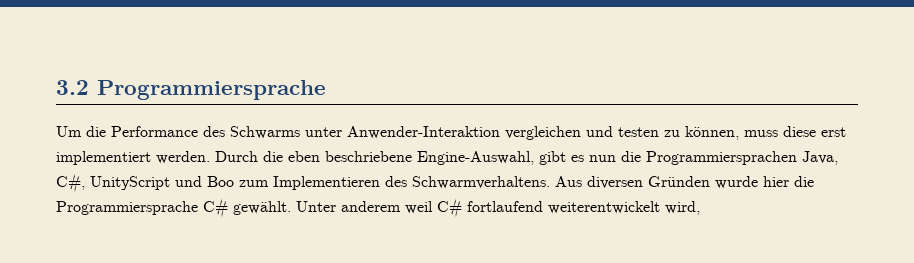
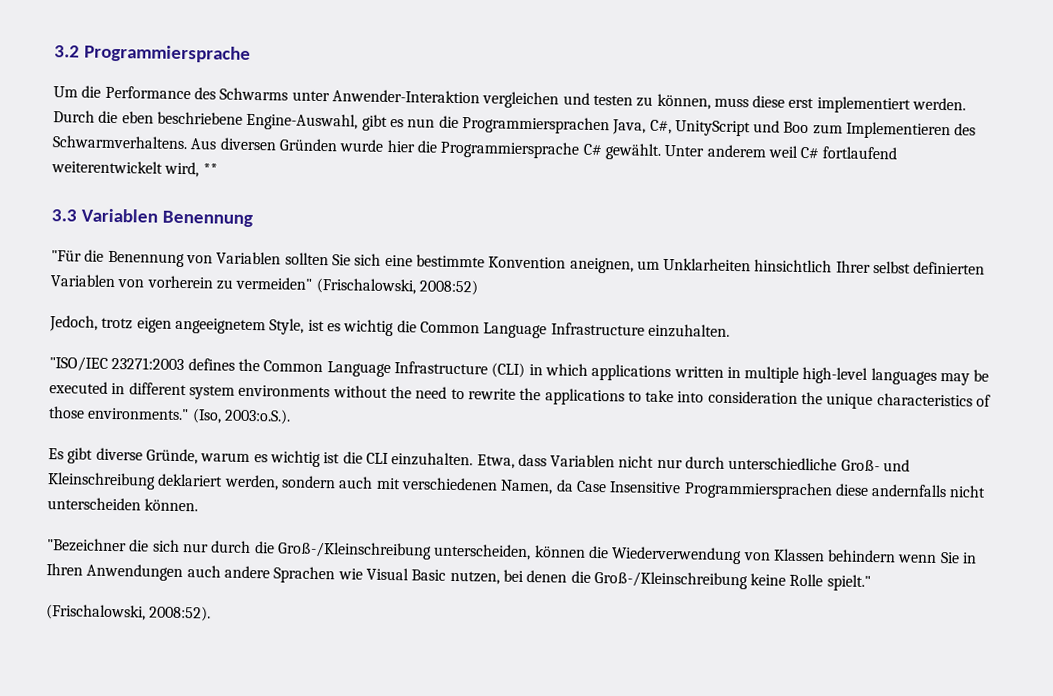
- Unter anderem weil C# fortlaufend weiterentwickelt wird,
+ Unter anderem weil C# fortlaufend weiterentwickelt wird, **
+ 3.3 Variablen Benennung
+ "Für die Benennung von Variablen sollten Sie sich eine bestimmte Konvention aneignen, um Unklarheiten hinsichtlich Ihrer selbst definierten Variablen von vorherein zu vermeiden" (Frischalowski, 2008:52)
+ Jedoch, trotz eigen angeeignetem Style, ist es wichtig die Common Language Infrastructure einzuhalten.
+ "ISO/IEC 23271:2003 defines the Common Language Infrastructure (CLI) in which applications written in multiple high-level languages may be executed in different system environments without the need to rewrite the applications to take into consideration the unique characteristics of those environments." (Iso, 2003:o.S.).
+ Es gibt diverse Gründe, warum es wichtig ist die CLI einzuhalten. Etwa, dass Variablen nicht nur durch unterschiedliche Groß- und Kleinschreibung deklariert werden, sondern auch mit verschiedenen Namen, da Case Insensitive Programmiersprachen diese andernfalls nicht unterscheiden können.
+ "Bezeichner die sich nur durch die Groß-/Kleinschreibung unterscheiden, können die Wiederverwendung von Klassen behindern wenn Sie in Ihren Anwendungen auch andere Sprachen wie Visual Basic nutzen, bei denen die Groß-/Kleinschreibung keine Rolle spielt."
+ (Frischalowski, 2008:52).

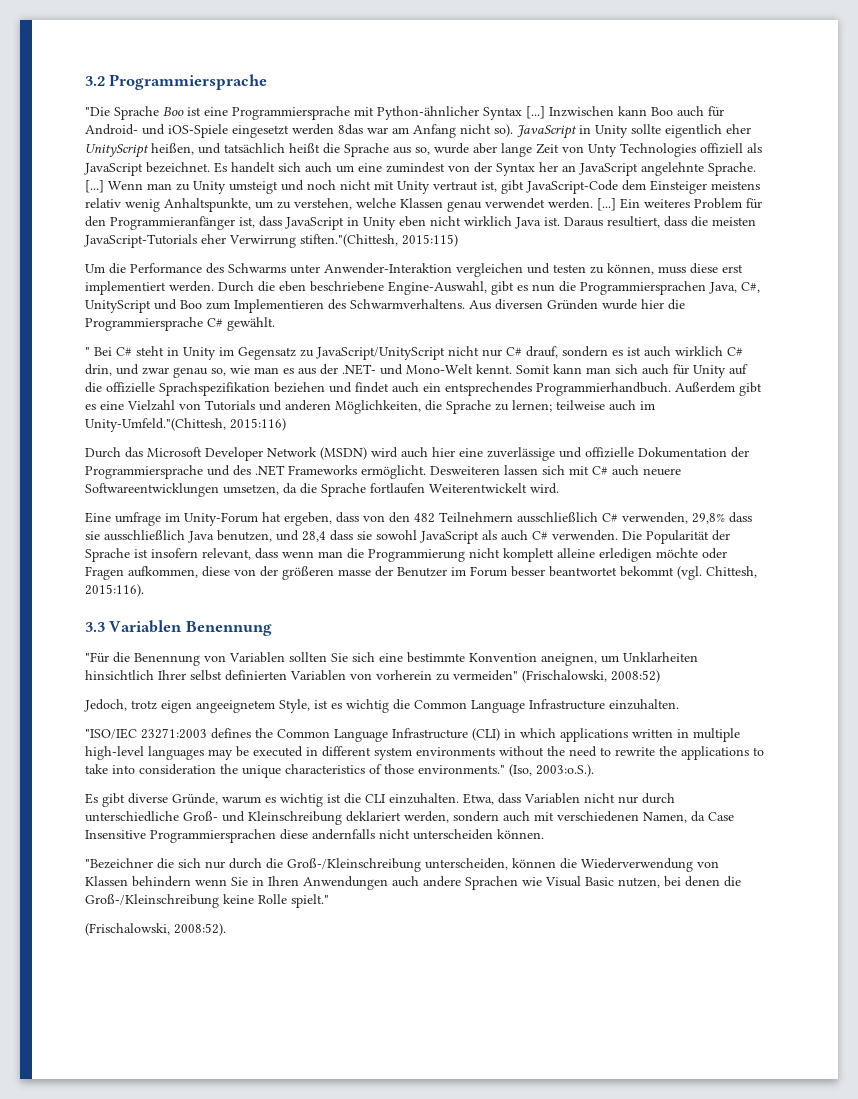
+ "Die Sprache Boo ist eine Programmiersprache mit Python-ähnlicher Syntax [...] Inzwischen kann Boo auch für Android- und iOS-Spiele eingesetzt werden 8das war am Anfang nicht so). JavaScript in Unity sollte eigentlich eher UnityScript heißen, und tatsächlich heißt die Sprache aus so, wurde aber lange Zeit von Unty Technologies offiziell als JavaScript bezeichnet. Es handelt sich auch um eine zumindest von der Syntax her an JavaScript angelehnte Sprache. [...] Wenn man zu Unity umsteigt und noch nicht mit Unity vertraut ist, gibt JavaScript-Code dem Einsteiger meistens relativ wenig Anhaltspunkte, um zu verstehen, welche Klassen genau verwendet werden. [...] Ein weiteres Problem für den Programmieranfänger ist, dass JavaScript in Unity eben nicht wirklich Java ist. Daraus resultiert, dass die meisten JavaScript-Tutorials eher Verwirrung stiften."(Chittesh, 2015:115)
- Aus diversen Gründen wurde hier die Programmiersprache C# gewählt. Unter anderem weil C# fortlaufend weiterentwickelt wird, **
+ Aus diversen Gründen wurde hier die Programmiersprache C# gewählt.
+ " Bei C# steht in Unity im Gegensatz zu JavaScript/UnityScript nicht nur C# drauf, sondern es ist auch wirklich C# drin, und zwar genau so, wie man es aus der .NET- und Mono-Welt kennt. Somit kann man sich auch für Unity auf die offizielle Sprachspezifikation beziehen und findet auch ein entsprechendes Programmierhandbuch. Außerdem gibt es eine Vielzahl von Tutorials und anderen Möglichkeiten, die Sprache zu lernen; teilweise auch im Unity-Umfeld."(Chittesh, 2015:116)
+ Durch das Microsoft Developer Network (MSDN) wird auch hier eine zuverlässige und offizielle Dokumentation der Programmiersprache und des .NET Frameworks ermöglicht. Desweiteren lassen sich mit C# auch neuere Softwareentwicklungen umsetzen, da die Sprache fortlaufen Weiterentwickelt wird.
+ Eine umfrage im Unity-Forum hat ergeben, dass von den 482 Teilnehmern ausschließlich C# verwenden, 29,8% dass sie ausschließlich Java benutzen, und 28,4 dass sie sowohl JavaScript als auch C# verwenden. Die Popularität der Sprache ist insofern relevant, dass wenn man die Programmierung nicht komplett alleine erledigen möchte oder Fragen aufkommen, diese von der größeren masse der Benutzer im Forum besser beantwortet bekommt (vgl. Chittesh, 2015:116).

